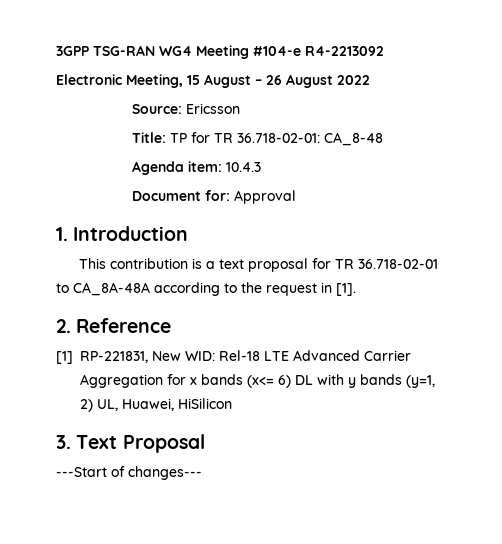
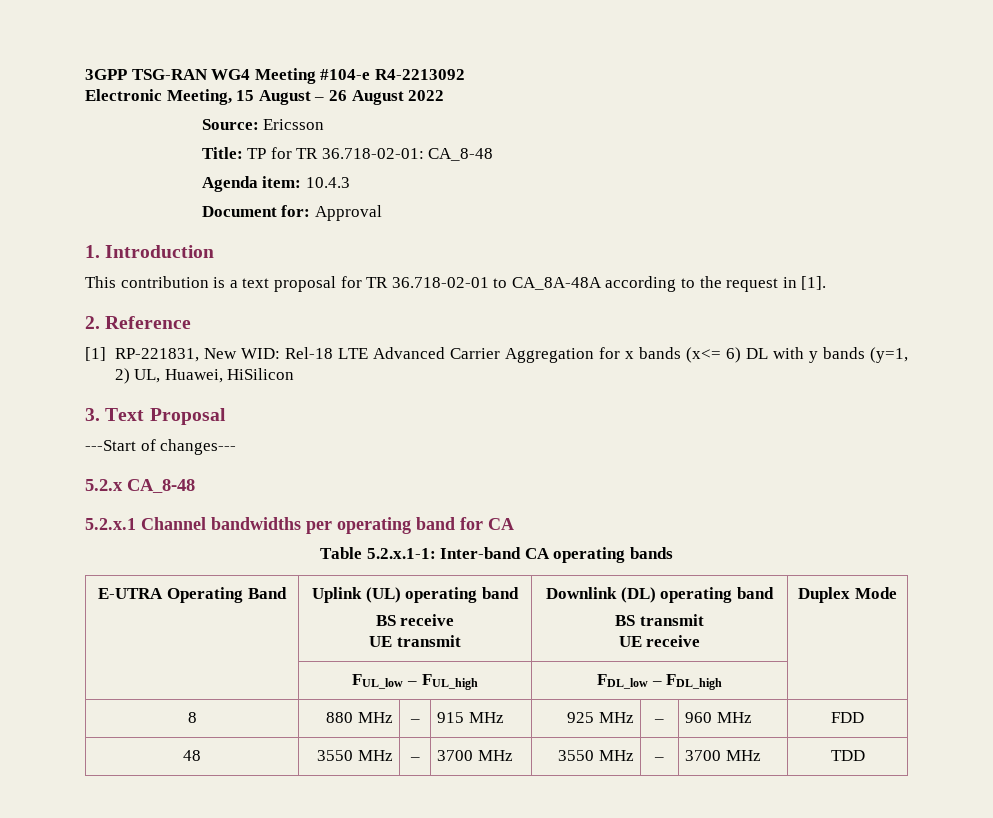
+ 5.2.x CA_8-48
+ 5.2.x.1 Channel bandwidths per operating band for CA
+ Table 5.2.x.1-1: Inter-band CA operating bands
+ E-UTRA Operating Band | Uplink (UL) operating band
+ BS receive
+ UE transmit | Downlink (DL) operating band
+ BS transmit
+ UE receive | Duplex Mode
+ | FUL_low – FUL_high | FDL_low – FDL_high |
+ 8 | 880 MHz | – | 915 MHz | 925 MHz | – | 960 MHz | FDD
+ 48 | 3550 MHz | – | 3700 MHz | 3550 MHz | – | 3700 MHz | TDD

